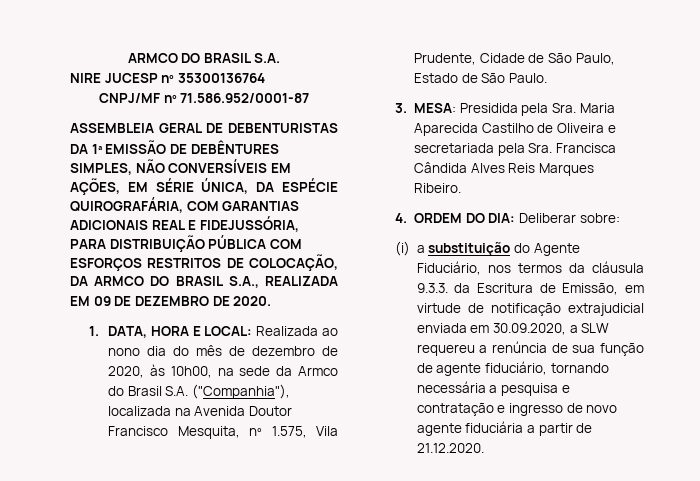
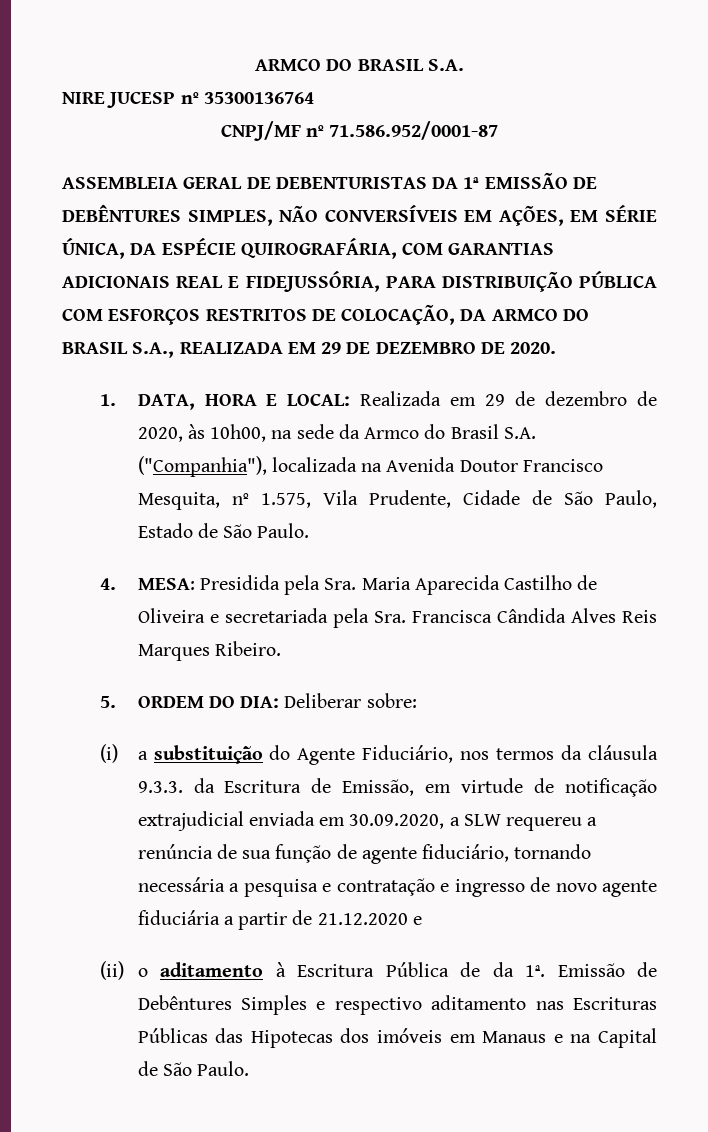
- ASSEMBLEIA GERAL DE DEBENTURISTAS DA 1ª EMISSÃO DE DEBÊNTURES SIMPLES, NÃO CONVERSÍVEIS EM AÇÕES, EM SÉRIE ÚNICA, DA ESPÉCIE QUIROGRAFÁRIA, COM GARANTIAS ADICIONAIS REAL E FIDEJUSSÓRIA, PARA DISTRIBUIÇÃO PÚBLICA COM ESFORÇOS RESTRITOS DE COLOCAÇÃO, DA ARMCO DO BRASIL S.A., REALIZADA EM 09 DE DEZEMBRO DE 2020.
+ ASSEMBLEIA GERAL DE DEBENTURISTAS DA 1ª EMISSÃO DE DEBÊNTURES SIMPLES, NÃO CONVERSÍVEIS EM AÇÕES, EM SÉRIE ÚNICA, DA ESPÉCIE QUIROGRAFÁRIA, COM GARANTIAS ADICIONAIS REAL E FIDEJUSSÓRIA, PARA DISTRIBUIÇÃO PÚBLICA COM ESFORÇOS RESTRITOS DE COLOCAÇÃO, DA ARMCO DO BRASIL S.A., REALIZADA EM 29 DE DEZEMBRO DE 2020.
- 1. DATA, HORA E LOCAL: Realizada ao nono dia do mês de dezembro de 2020, às 10h00, na sede da Armco do Brasil S.A. ("Companhia"), localizada na Avenida Doutor Francisco Mesquita, nº 1.575, Vila Prudente, Cidade de São Paulo, Estado de São Paulo.
+ 1. DATA, HORA E LOCAL: Realizada em 29 de dezembro de 2020, às 10h00, na sede da Armco do Brasil S.A. ("Companhia"), localizada na Avenida Doutor Francisco Mesquita, nº 1.575, Vila Prudente, Cidade de São Paulo, Estado de São Paulo.
- 3. MESA: Presidida pela Sra. Maria Aparecida Castilho de Oliveira e secretariada pela Sra. Francisca Cândida Alves Reis Marques Ribeiro.
+ 4. MESA: Presidida pela Sra. Maria Aparecida Castilho de Oliveira e secretariada pela Sra. Francisca Cândida Alves Reis Marques Ribeiro.
- 4. ORDEM DO DIA: Deliberar sobre:
+ 5. ORDEM DO DIA: Deliberar sobre:
- (i) a substituição do Agente Fiduciário, nos termos da cláusula 9.3.3. da Escritura de Emissão, em virtude de notificação extrajudicial enviada em 30.09.2020, a SLW requereu a renúncia de sua função de agente fiduciário, tornando necessária a pesquisa e contratação e ingresso de novo agente fiduciária a partir de 21.12.2020.
+ (i) a substituição do Agente Fiduciário, nos termos da cláusula 9.3.3. da Escritura de Emissão, em virtude de notificação extrajudicial enviada em 30.09.2020, a SLW requereu a renúncia de sua função de agente fiduciário, tornando necessária a pesquisa e contratação e ingresso de novo agente fiduciária a partir de 21.12.2020 e
+ (ii) o aditamento à Escritura Pública de da 1ª. Emissão de Debêntures Simples e respectivo aditamento nas Escrituras Públicas das Hipotecas dos imóveis em Manaus e na Capital de São Paulo.

